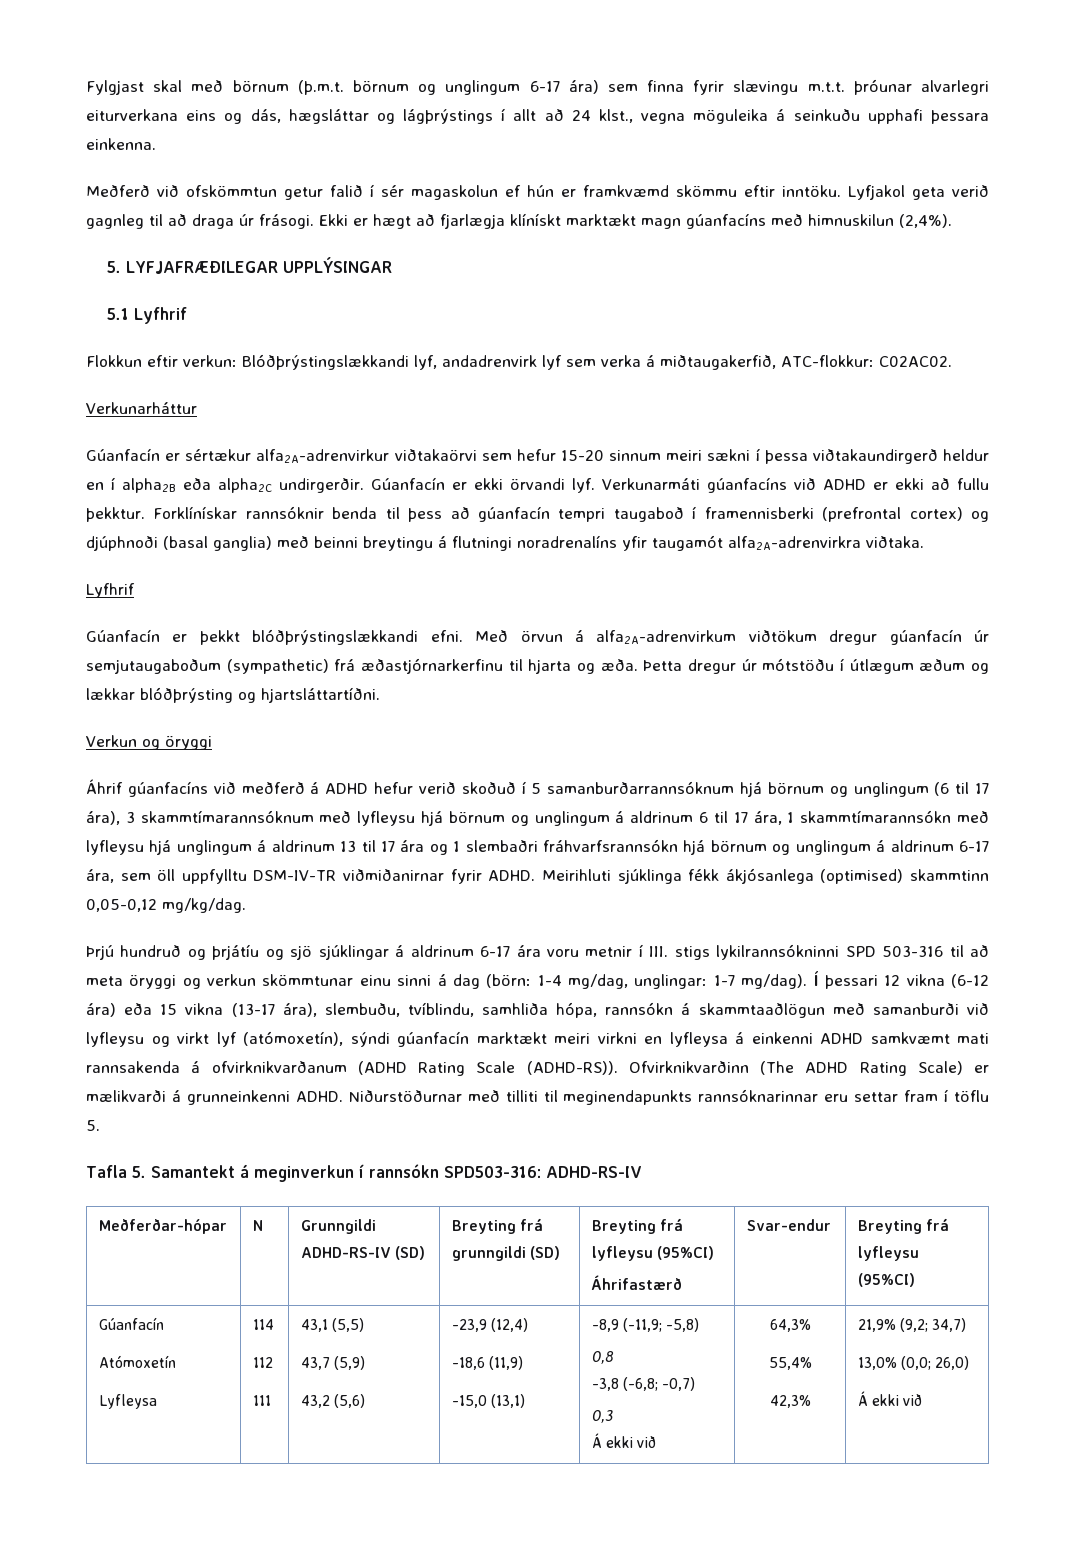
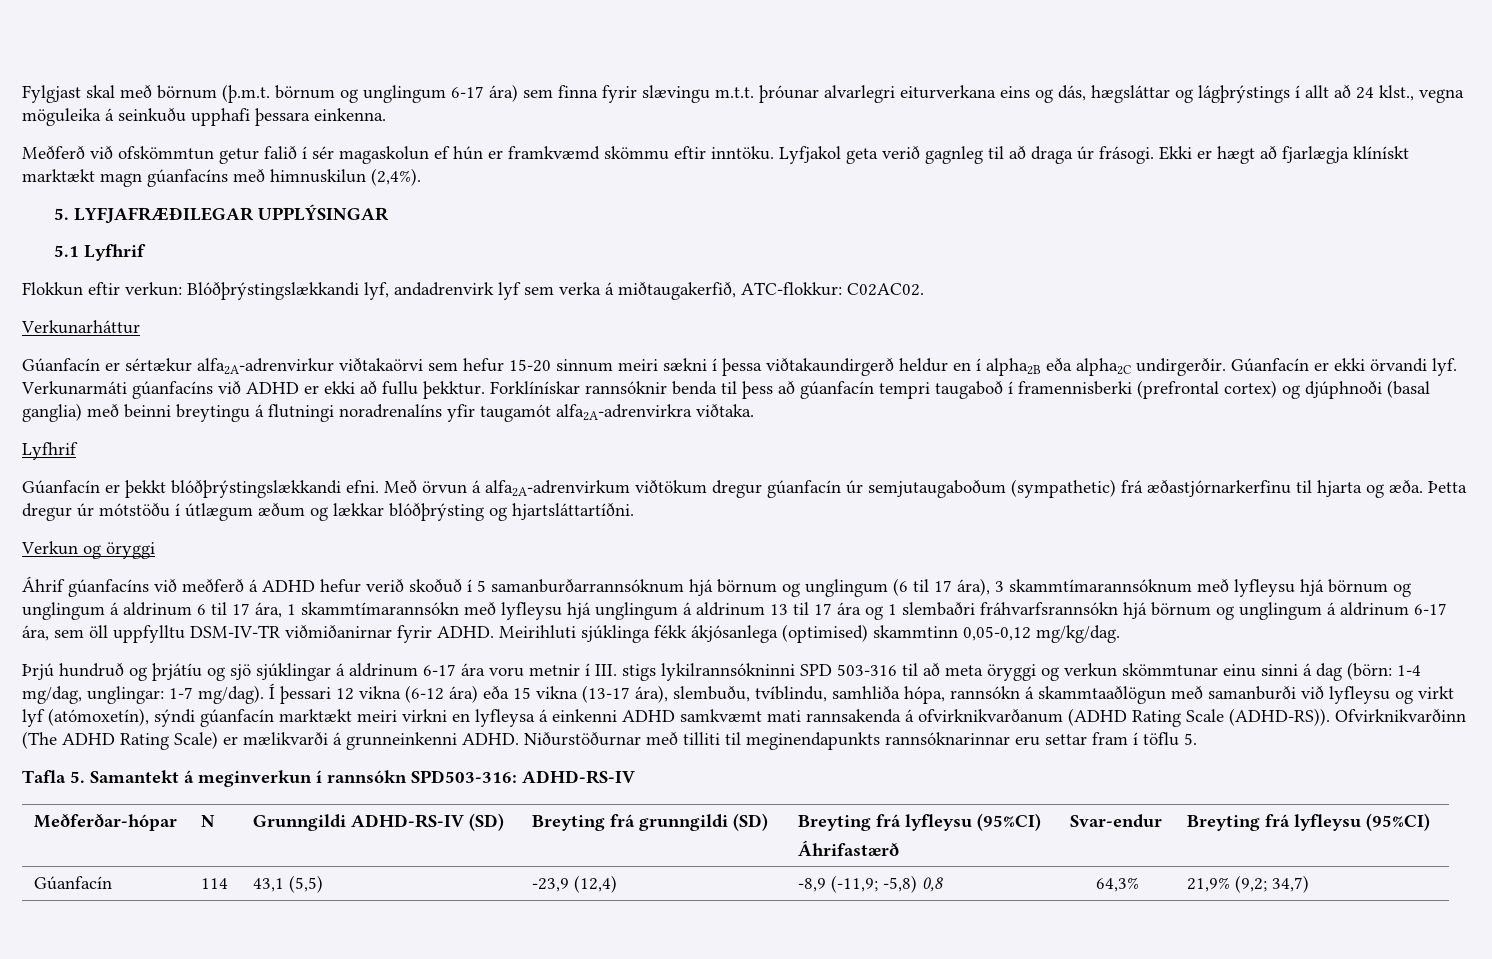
- Atómoxetín
- Lyfleysa
- 112
- 111
- 43,7 (5,9)
- 43,2 (5,6) | -23,9 (12,4)
- -18,6 (11,9)
- -15,0 (13,1)
+ -23,9 (12,4)
- -8,9 (-11,9; -5,8)
- 0,8
+ -8,9 (-11,9; -5,8) 0,8
- -3,8 (-6,8; -0,7)
- 0,3
- Á ekki við
- 55,4%
- 42,3%
- 13,0% (0,0; 26,0)
- Á ekki við

